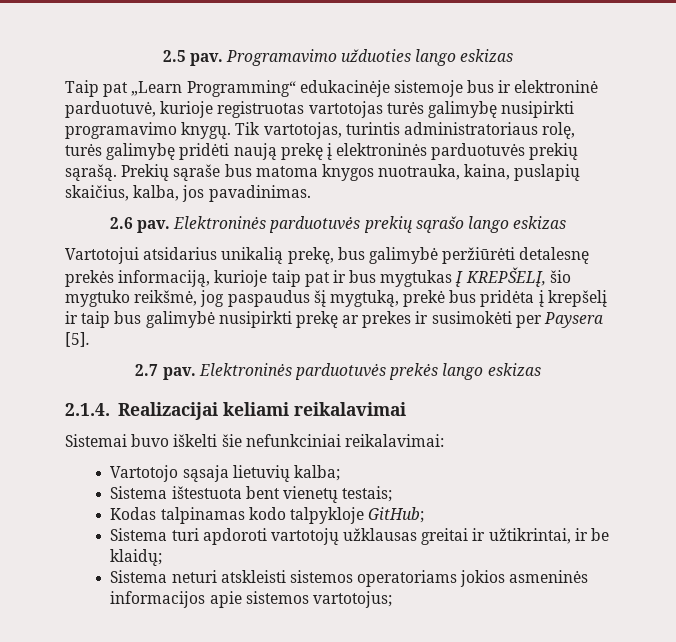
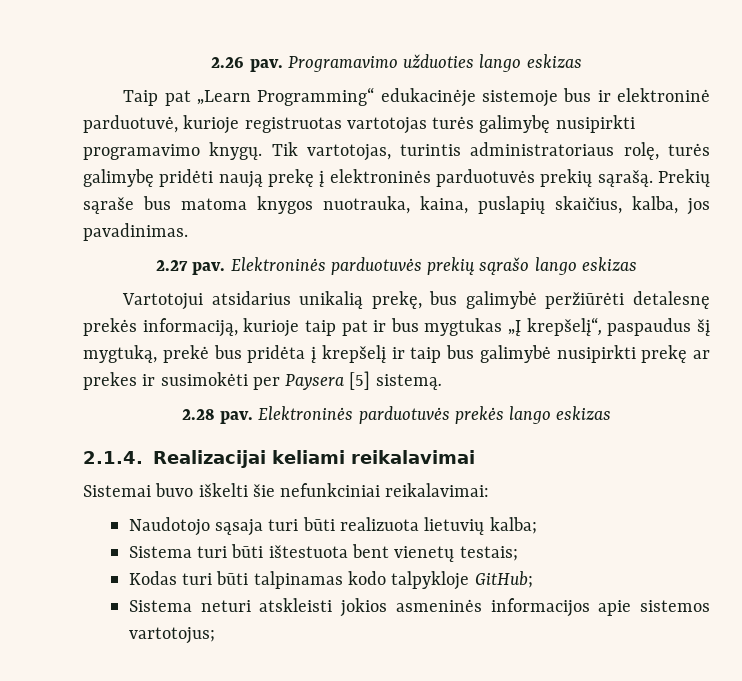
- 2.5 pav.
+ 2.26 pav.
- 2.6 pav.
+ 2.27 pav.
- Vartotojui atsidarius unikalią prekę, bus galimybė peržiūrėti detalesnę prekės informaciją, kurioje taip pat ir bus mygtukas Į KREPŠELĮ, šio mygtuko reikšmė, jog paspaudus šį mygtuką, prekė bus pridėta į krepšelį ir taip bus galimybė nusipirkti prekę ar prekes ir susimokėti per Paysera [5].
- 2.7 pav.
+ Vartotojui atsidarius unikalią prekę, bus galimybė peržiūrėti detalesnę prekės informaciją, kurioje taip pat ir bus mygtukas „Į krepšelį“, paspaudus šį mygtuką, prekė bus pridėta į krepšelį ir taip bus galimybė nusipirkti prekę ar prekes ir susimokėti per Paysera [5] sistemą.
+ 2.28 pav.
- Vartotojo sąsaja lietuvių kalba;
+ Naudotojo sąsaja turi būti realizuota lietuvių kalba;
- Sistema ištestuota bent vienetų testais;
+ Sistema turi būti ištestuota bent vienetų testais;
- Kodas talpinamas kodo talpykloje GitHub;
+ Kodas turi būti talpinamas kodo talpykloje GitHub;
- Sistema turi apdoroti vartotojų užklausas greitai ir užtikrintai, ir be klaidų;
- Sistema neturi atskleisti sistemos operatoriams jokios asmeninės informacijos apie sistemos vartotojus;
+ Sistema neturi atskleisti jokios asmeninės informacijos apie sistemos vartotojus;

